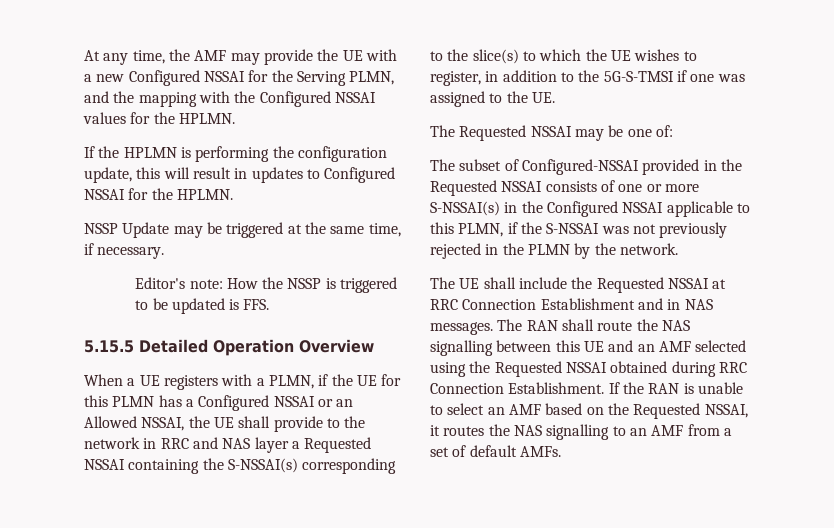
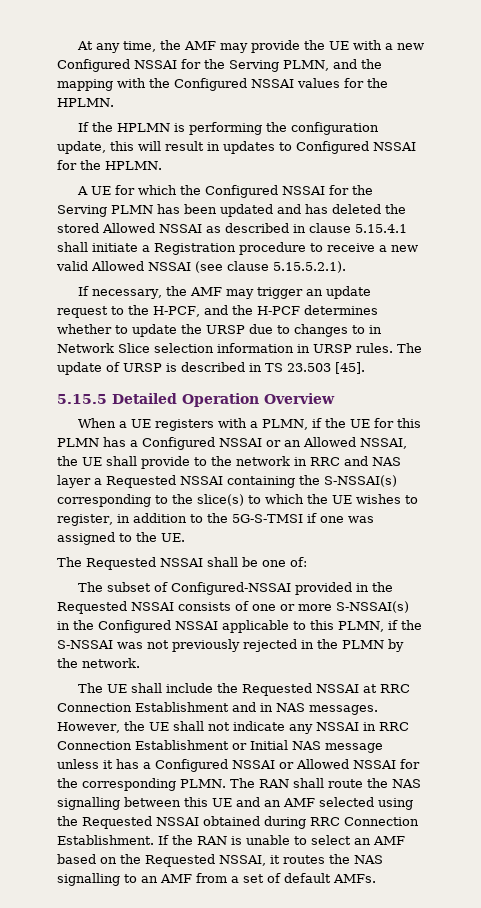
- NSSP Update may be triggered at the same time, if necessary.
- Editor's note: How the NSSP is triggered to be updated is FFS.
+ A UE for which the Configured NSSAI for the Serving PLMN has been updated and has deleted the stored Allowed NSSAI as described in clause 5.15.4.1 shall initiate a Registration procedure to receive a new valid Allowed NSSAI (see clause 5.15.5.2.1).
+ If necessary, the AMF may trigger an update request to the H-PCF, and the H-PCF determines whether to update the URSP due to changes to in Network Slice selection information in URSP rules. The update of URSP is described in TS 23.503 [45].
- The Requested NSSAI may be one of:
+ The Requested NSSAI shall be one of:
+ However, the UE shall not indicate any NSSAI in RRC Connection Establishment or Initial NAS message unless it has a Configured NSSAI or Allowed NSSAI for the corresponding PLMN.

